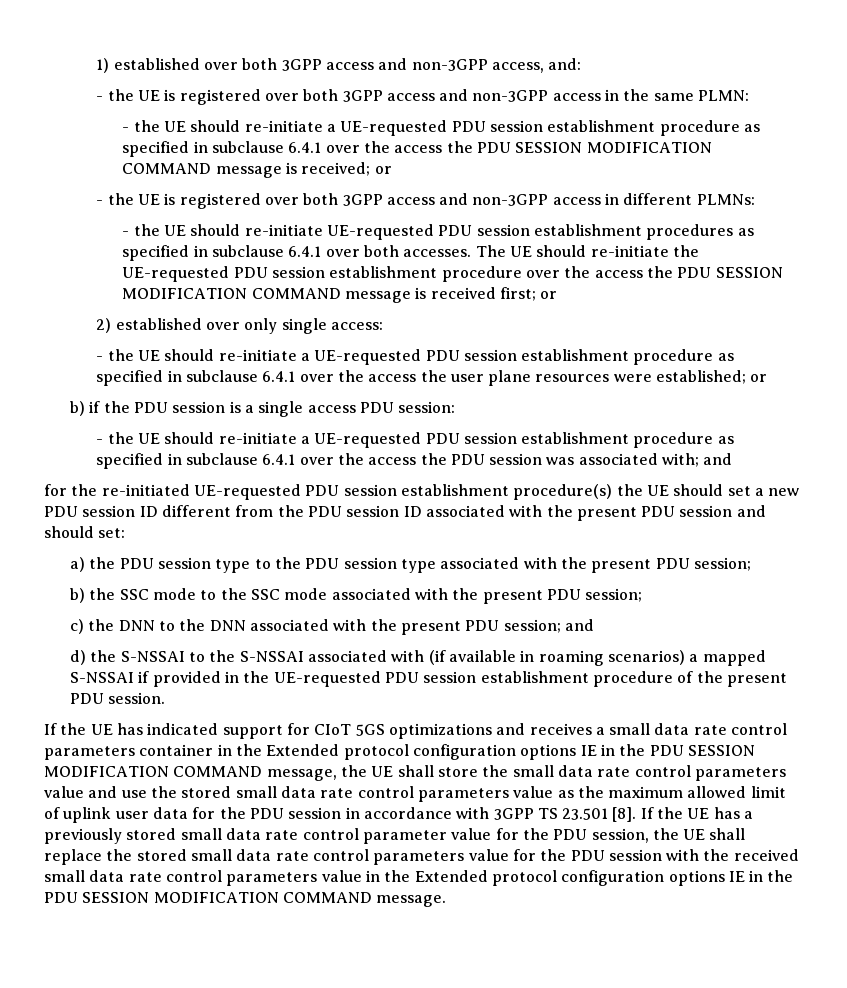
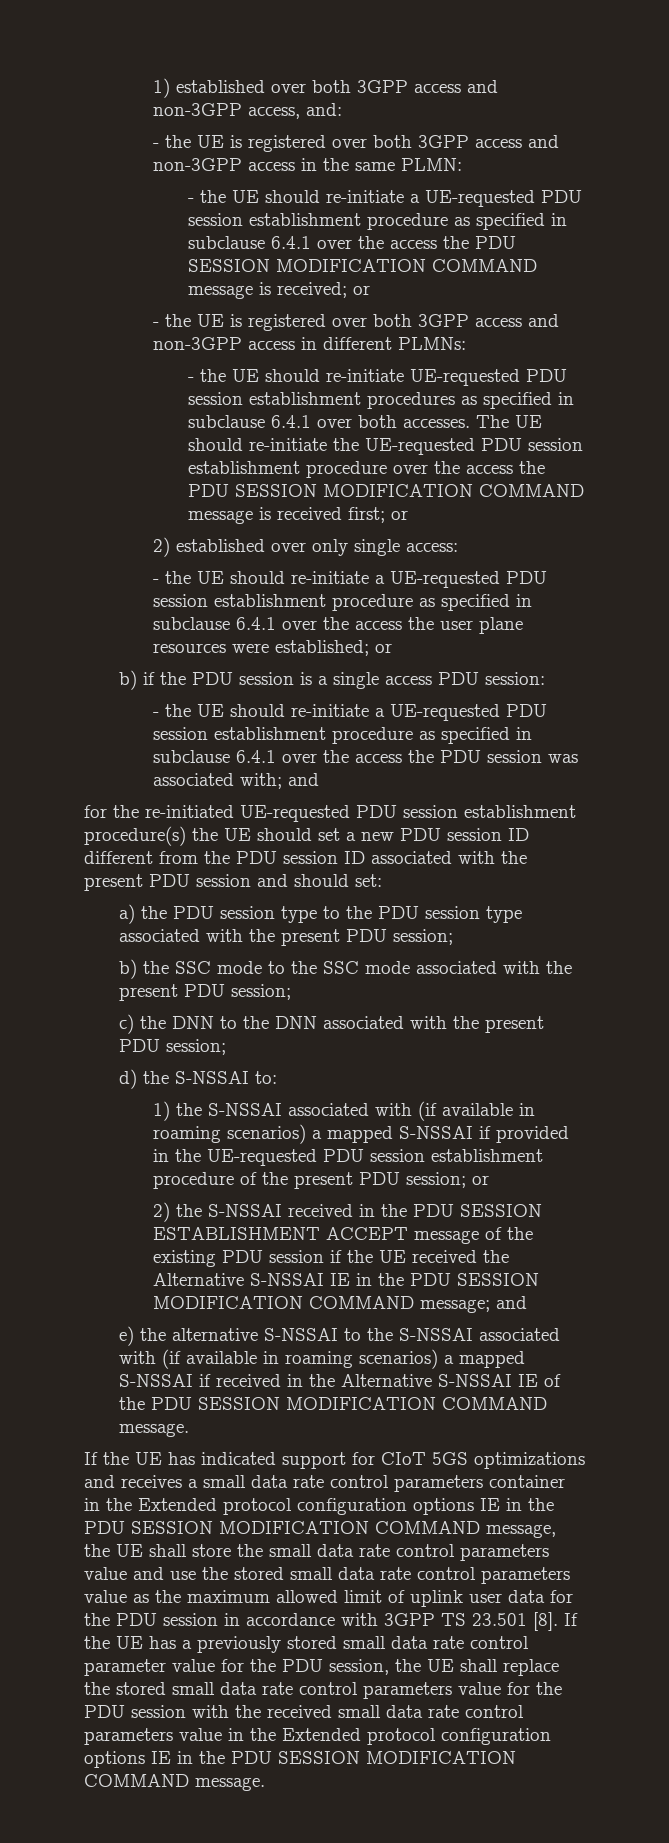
- c) the DNN to the DNN associated with the present PDU session; and
+ c) the DNN to the DNN associated with the present PDU session;
- d) the S-NSSAI to the S-NSSAI associated with (if available in roaming scenarios) a mapped S-NSSAI if provided in the UE-requested PDU session establishment procedure of the present PDU session.
+ d) the S-NSSAI to:
+ 1) the S-NSSAI associated with (if available in roaming scenarios) a mapped S-NSSAI if provided in the UE-requested PDU session establishment procedure of the present PDU session; or
+ 2) the S-NSSAI received in the PDU SESSION ESTABLISHMENT ACCEPT message of the existing PDU session if the UE received the Alternative S-NSSAI IE in the PDU SESSION MODIFICATION COMMAND message; and
+ e) the alternative S-NSSAI to the S-NSSAI associated with (if available in roaming scenarios) a mapped S-NSSAI if received in the Alternative S-NSSAI IE of the PDU SESSION MODIFICATION COMMAND message.

